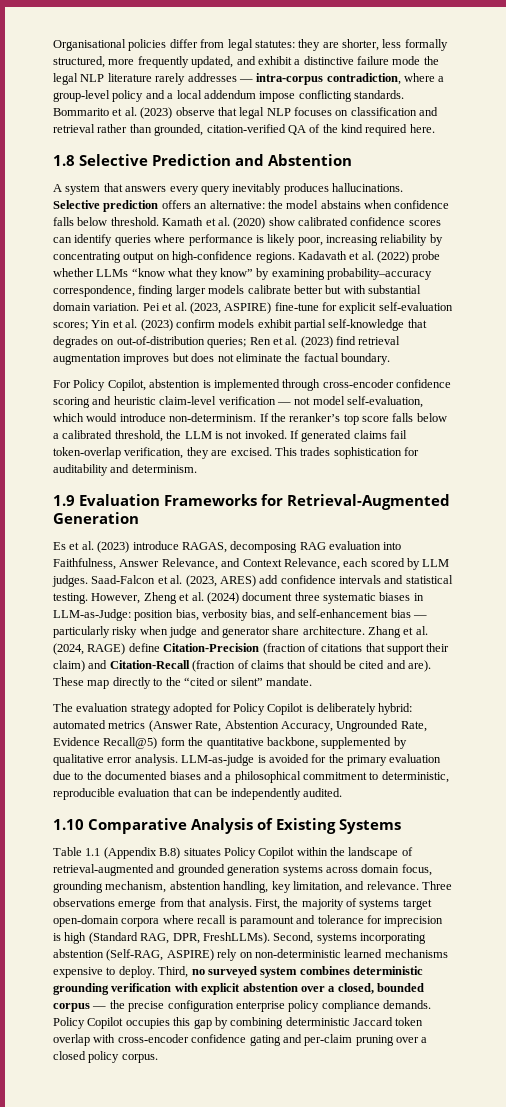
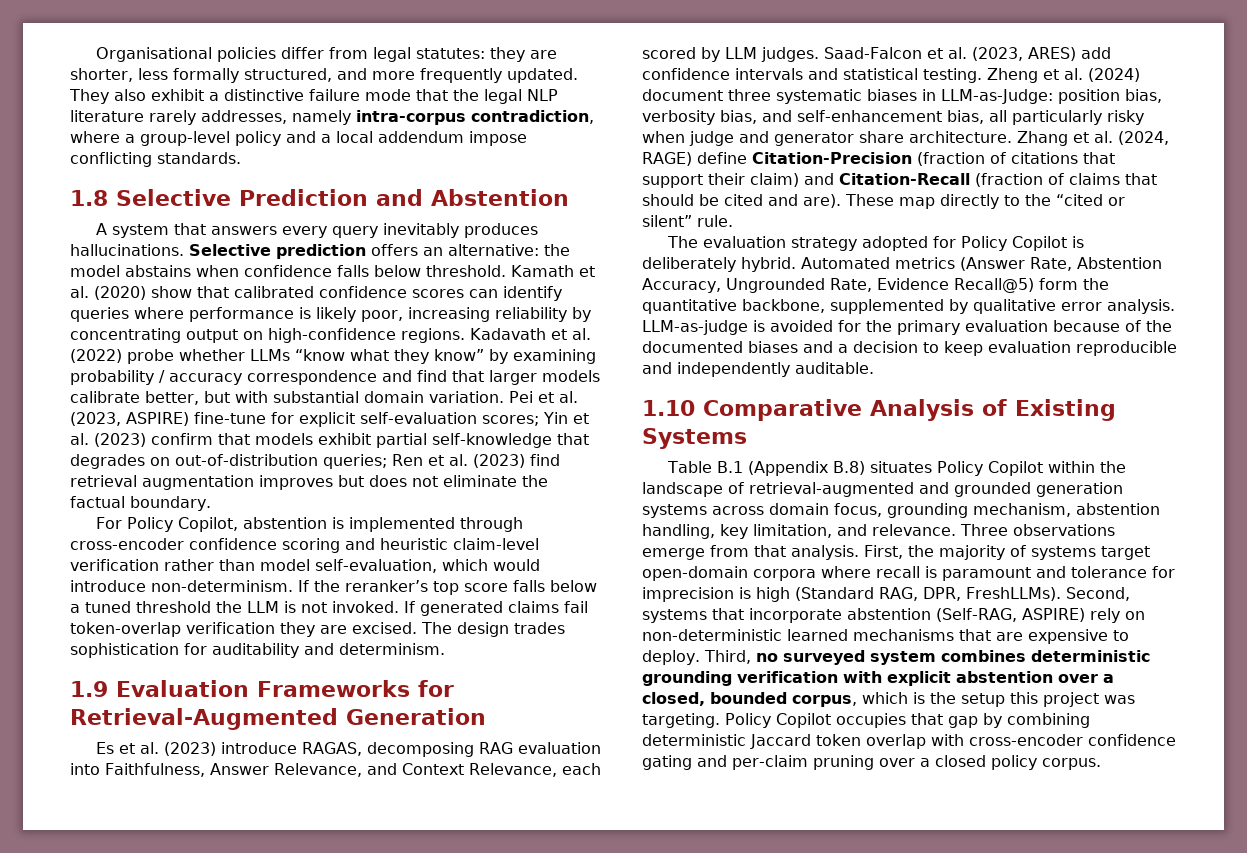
- Organisational policies differ from legal statutes: they are shorter, less formally structured, more frequently updated, and exhibit a distinctive failure mode the legal NLP literature rarely addresses — intra-corpus contradiction, where a group-level policy and a local addendum impose conflicting standards. Bommarito et al. (2023) observe that legal NLP focuses on classification and retrieval rather than grounded, citation-verified QA of the kind required here.
+ Organisational policies differ from legal statutes: they are shorter, less formally structured, and more frequently updated. They also exhibit a distinctive failure mode that the legal NLP literature rarely addresses, namely intra-corpus contradiction, where a group-level policy and a local addendum impose conflicting standards.
- Kamath et al. (2020) show calibrated confidence scores can identify queries where performance is likely poor, increasing reliability by concentrating output on high-confidence regions.
+ Kamath et al. (2020) show that calibrated confidence scores can identify queries where performance is likely poor, increasing reliability by concentrating output on high-confidence regions.
- Kadavath et al. (2022) probe whether LLMs “know what they know” by examining probability–accuracy correspondence, finding larger models calibrate better but with substantial domain variation.
+ Kadavath et al. (2022) probe whether LLMs “know what they know” by examining probability / accuracy correspondence and find that larger models calibrate better, but with substantial domain variation.
- Pei et al. (2023, ASPIRE) fine-tune for explicit self-evaluation scores; Yin et al. (2023) confirm models exhibit partial self-knowledge that degrades on out-of-distribution queries; Ren et al. (2023) find retrieval augmentation improves but does not eliminate the factual boundary.
+ Pei et al. (2023, ASPIRE) fine-tune for explicit self-evaluation scores; Yin et al. (2023) confirm that models exhibit partial self-knowledge that degrades on out-of-distribution queries; Ren et al. (2023) find retrieval augmentation improves but does not eliminate the factual boundary.
- For Policy Copilot, abstention is implemented through cross-encoder confidence scoring and heuristic claim-level verification — not model self-evaluation, which would introduce non-determinism.
+ For Policy Copilot, abstention is implemented through cross-encoder confidence scoring and heuristic claim-level verification rather than model self-evaluation, which would introduce non-determinism.
- If the reranker’s top score falls below a calibrated threshold, the LLM is not invoked.
+ If the reranker’s top score falls below a tuned threshold the LLM is not invoked.
- If generated claims fail token-overlap verification, they are excised.
+ If generated claims fail token-overlap verification they are excised.
- This trades sophistication for auditability and determinism.
+ The design trades sophistication for auditability and determinism.
- However, Zheng et al. (2024) document three systematic biases in LLM-as-Judge: position bias, verbosity bias, and self-enhancement bias — particularly risky when judge and generator share architecture.
+ Zheng et al. (2024) document three systematic biases in LLM-as-Judge: position bias, verbosity bias, and self-enhancement bias, all particularly risky when judge and generator share architecture.
- These map directly to the “cited or silent” mandate.
+ These map directly to the “cited or silent” rule.
- The evaluation strategy adopted for Policy Copilot is deliberately hybrid: automated metrics (Answer Rate, Abstention Accuracy, Ungrounded Rate, Evidence Recall@5) form the quantitative backbone, supplemented by qualitative error analysis.
+ The evaluation strategy adopted for Policy Copilot is deliberately hybrid. Automated metrics (Answer Rate, Abstention Accuracy, Ungrounded Rate, Evidence Recall@5) form the quantitative backbone, supplemented by qualitative error analysis.
- LLM-as-judge is avoided for the primary evaluation due to the documented biases and a philosophical commitment to deterministic, reproducible evaluation that can be independently audited.
+ LLM-as-judge is avoided for the primary evaluation because of the documented biases and a decision to keep evaluation reproducible and independently auditable.
- Table 1.1 (Appendix B.8) situates Policy Copilot within the landscape of retrieval-augmented and grounded generation systems across domain focus, grounding mechanism, abstention handling, key limitation, and relevance.
+ Table B.1 (Appendix B.8) situates Policy Copilot within the landscape of retrieval-augmented and grounded generation systems across domain focus, grounding mechanism, abstention handling, key limitation, and relevance.
- Second, systems incorporating abstention (Self-RAG, ASPIRE) rely on non-deterministic learned mechanisms expensive to deploy.
+ Second, systems that incorporate abstention (Self-RAG, ASPIRE) rely on non-deterministic learned mechanisms that are expensive to deploy.
- Third, no surveyed system combines deterministic grounding verification with explicit abstention over a closed, bounded corpus — the precise configuration enterprise policy compliance demands.
+ Third, no surveyed system combines deterministic grounding verification with explicit abstention over a closed, bounded corpus, which is the setup this project was targeting.
- Policy Copilot occupies this gap by combining deterministic Jaccard token overlap with cross-encoder confidence gating and per-claim pruning over a closed policy corpus.
+ Policy Copilot occupies that gap by combining deterministic Jaccard token overlap with cross-encoder confidence gating and per-claim pruning over a closed policy corpus.

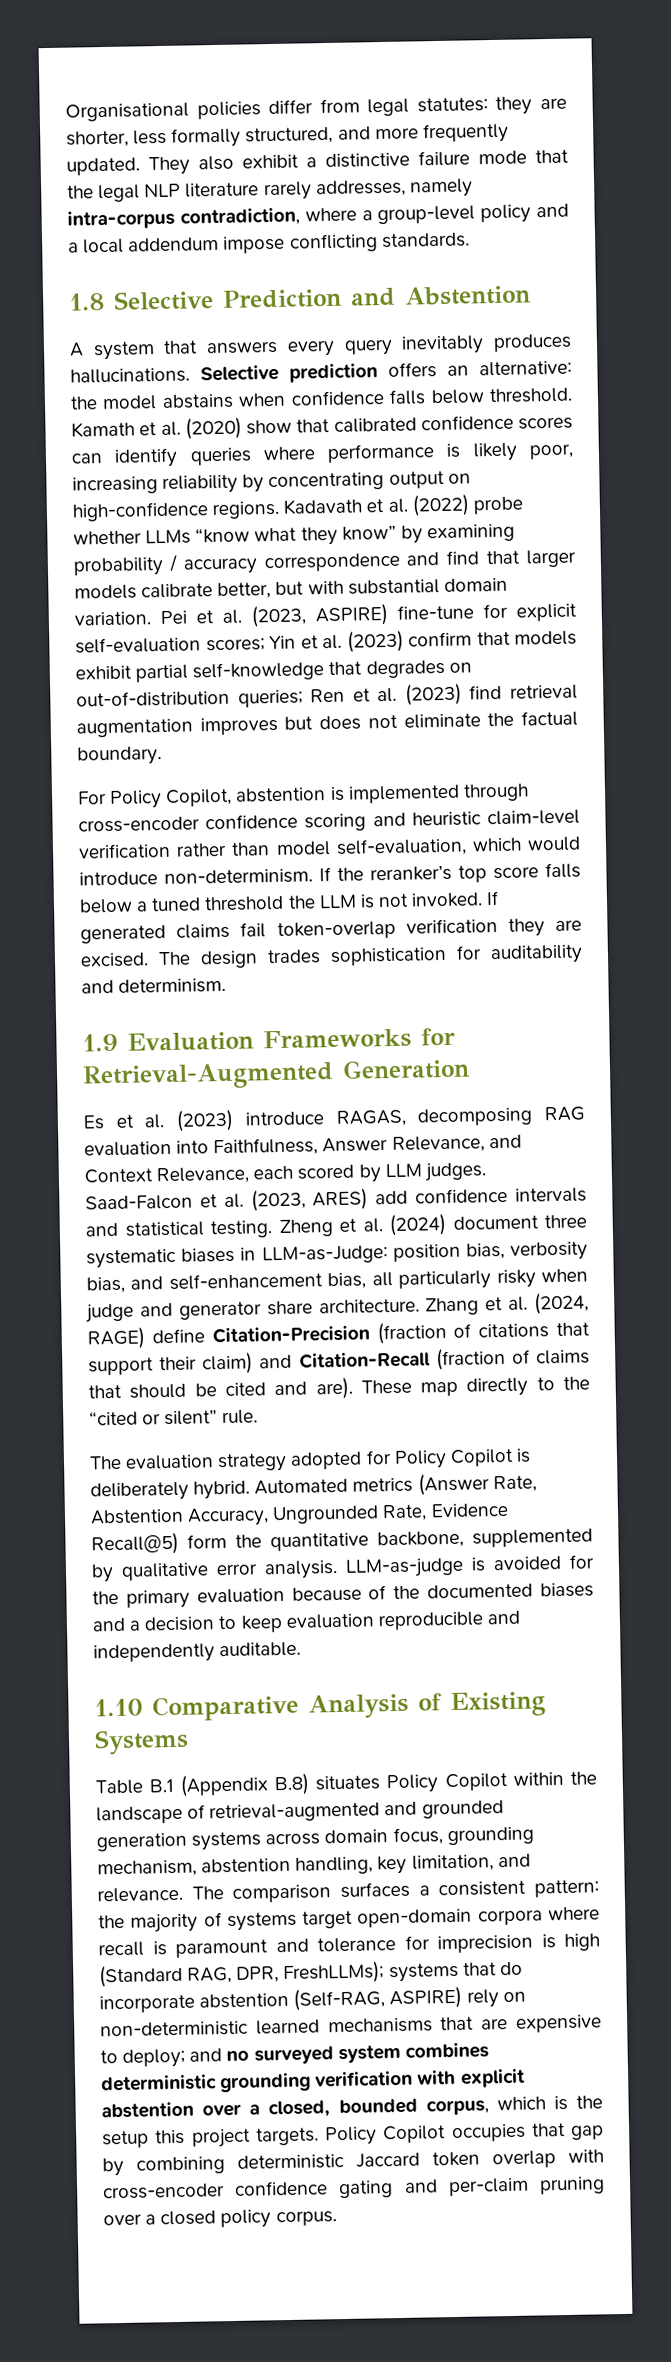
- Three observations emerge from that analysis. First, the majority of systems target open-domain corpora where recall is paramount and tolerance for imprecision is high (Standard RAG, DPR, FreshLLMs). Second, systems that incorporate abstention (Self-RAG, ASPIRE) rely on non-deterministic learned mechanisms that are expensive to deploy. Third, no surveyed system combines deterministic grounding verification with explicit abstention over a closed, bounded corpus, which is the setup this project was targeting.
+ The comparison surfaces a consistent pattern: the majority of systems target open-domain corpora where recall is paramount and tolerance for imprecision is high (Standard RAG, DPR, FreshLLMs); systems that do incorporate abstention (Self-RAG, ASPIRE) rely on non-deterministic learned mechanisms that are expensive to deploy; and no surveyed system combines deterministic grounding verification with explicit abstention over a closed, bounded corpus, which is the setup this project targets.

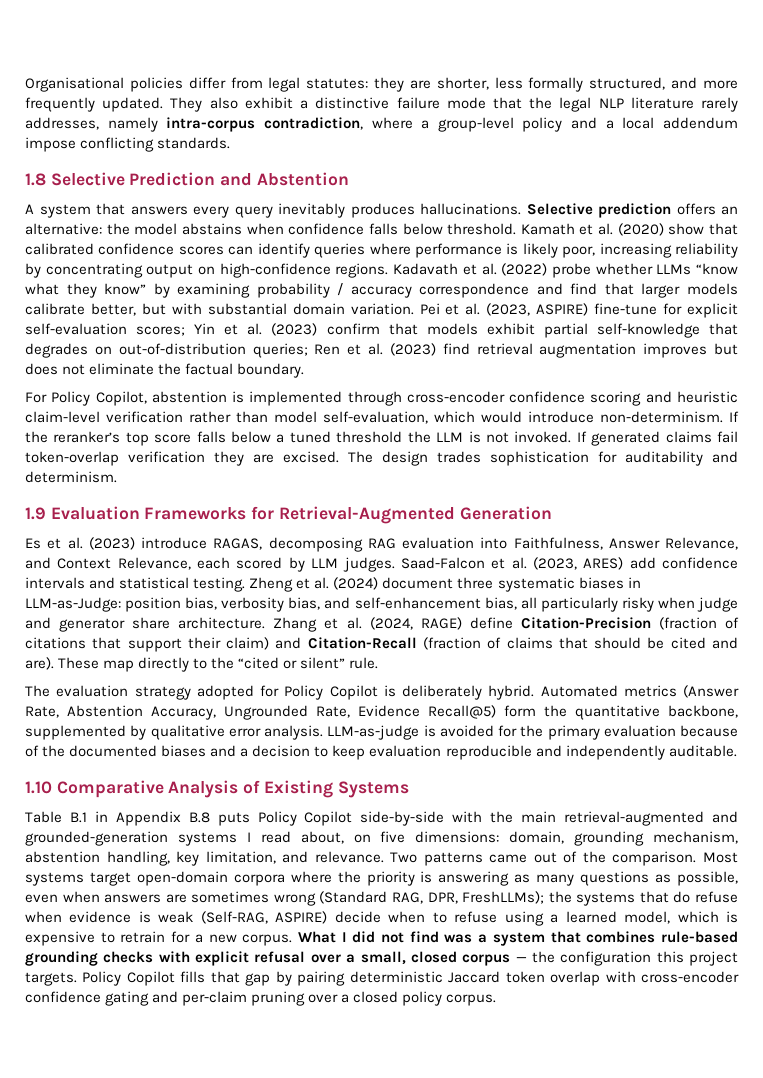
- Table B.1 (Appendix B.8) situates Policy Copilot within the landscape of retrieval-augmented and grounded generation systems across domain focus, grounding mechanism, abstention handling, key limitation, and relevance.
+ Table B.1 in Appendix B.8 puts Policy Copilot side-by-side with the main retrieval-augmented and grounded-generation systems I read about, on five dimensions: domain, grounding mechanism, abstention handling, key limitation, and relevance.
- The comparison surfaces a consistent pattern: the majority of systems target open-domain corpora where recall is paramount and tolerance for imprecision is high (Standard RAG, DPR, FreshLLMs); systems that do incorporate abstention (Self-RAG, ASPIRE) rely on non-deterministic learned mechanisms that are expensive to deploy; and no surveyed system combines deterministic grounding verification with explicit abstention over a closed, bounded corpus, which is the setup this project targets.
+ Two patterns came out of the comparison. Most systems target open-domain corpora where the priority is answering as many questions as possible, even when answers are sometimes wrong (Standard RAG, DPR, FreshLLMs); the systems that do refuse when evidence is weak (Self-RAG, ASPIRE) decide when to refuse using a learned model, which is expensive to retrain for a new corpus. What I did not find was a system that combines rule-based grounding checks with explicit refusal over a small, closed corpus — the configuration this project targets.
- Policy Copilot occupies that gap by combining deterministic Jaccard token overlap with cross-encoder confidence gating and per-claim pruning over a closed policy corpus.
+ Policy Copilot fills that gap by pairing deterministic Jaccard token overlap with cross-encoder confidence gating and per-claim pruning over a closed policy corpus.

